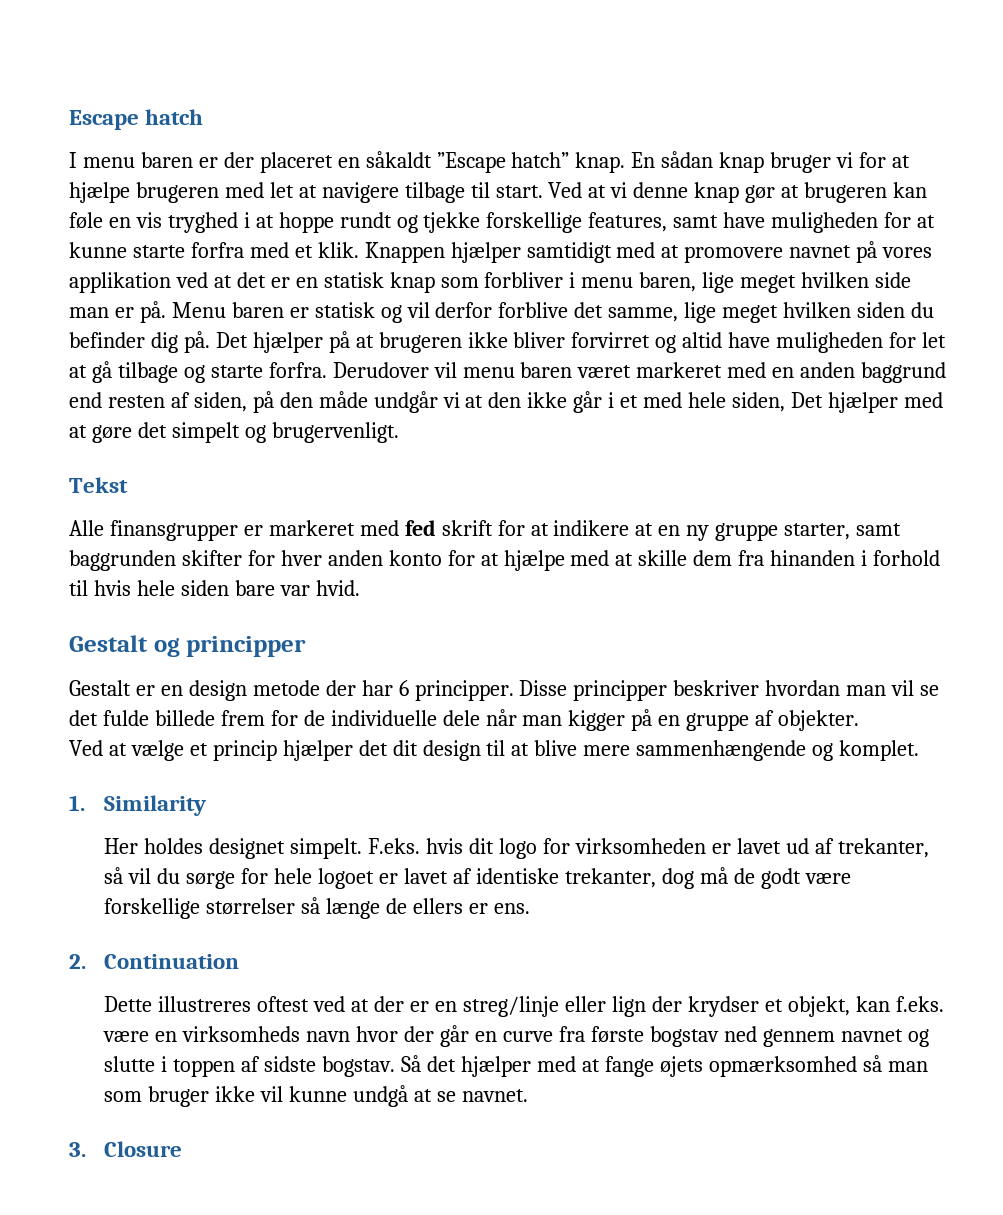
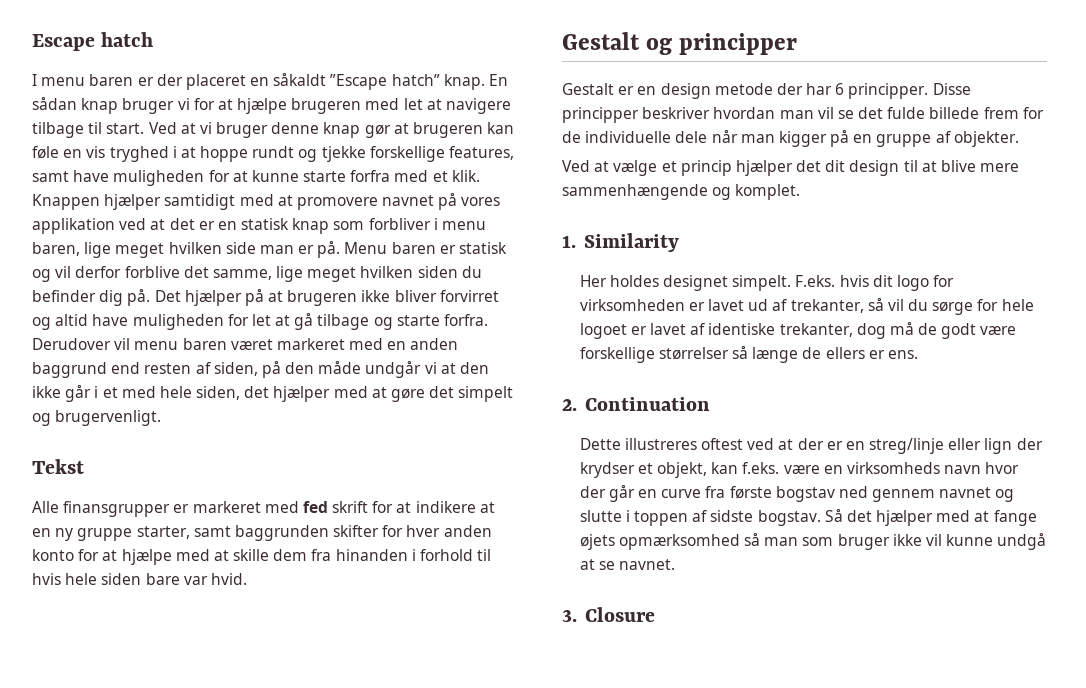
- Ved at vi denne knap gør at brugeren kan føle en vis tryghed i at hoppe rundt og tjekke forskellige features, samt have muligheden for at kunne starte forfra med et klik.
+ Ved at vi bruger denne knap gør at brugeren kan føle en vis tryghed i at hoppe rundt og tjekke forskellige features, samt have muligheden for at kunne starte forfra med et klik.
- Derudover vil menu baren været markeret med en anden baggrund end resten af siden, på den måde undgår vi at den ikke går i et med hele siden, Det hjælper med at gøre det simpelt og brugervenligt.
+ Derudover vil menu baren været markeret med en anden baggrund end resten af siden, på den måde undgår vi at den ikke går i et med hele siden, det hjælper med at gøre det simpelt og brugervenligt.

